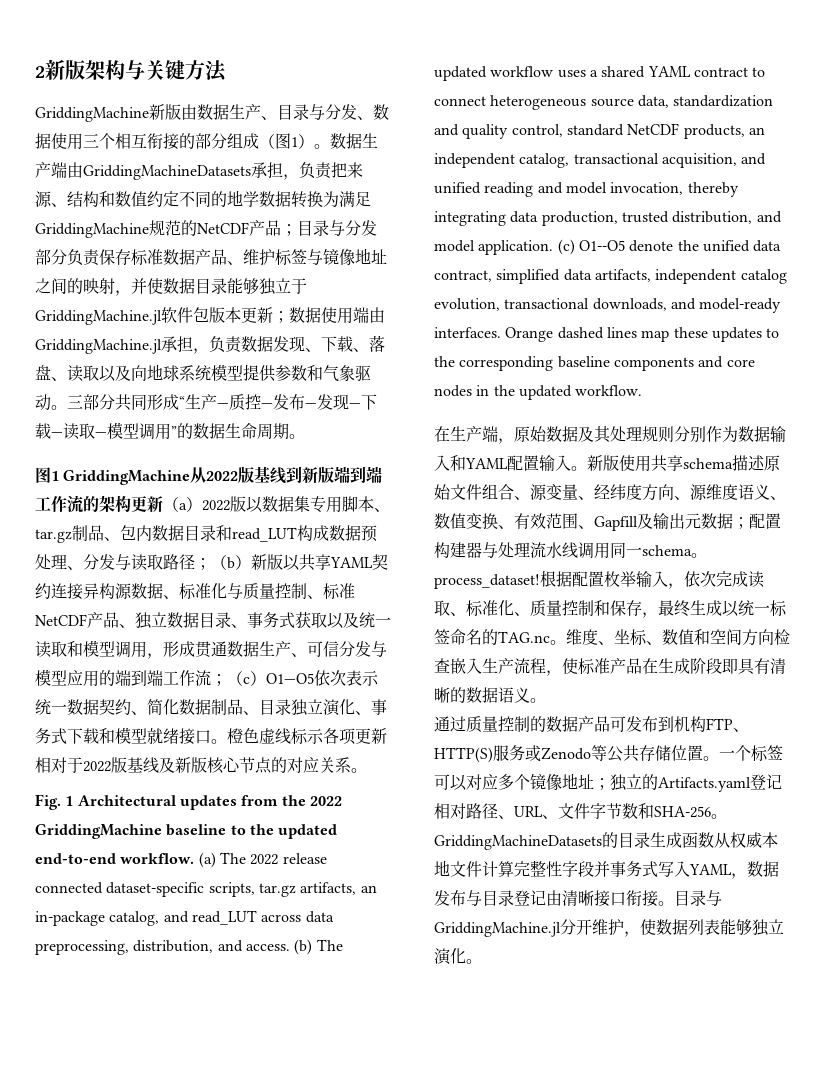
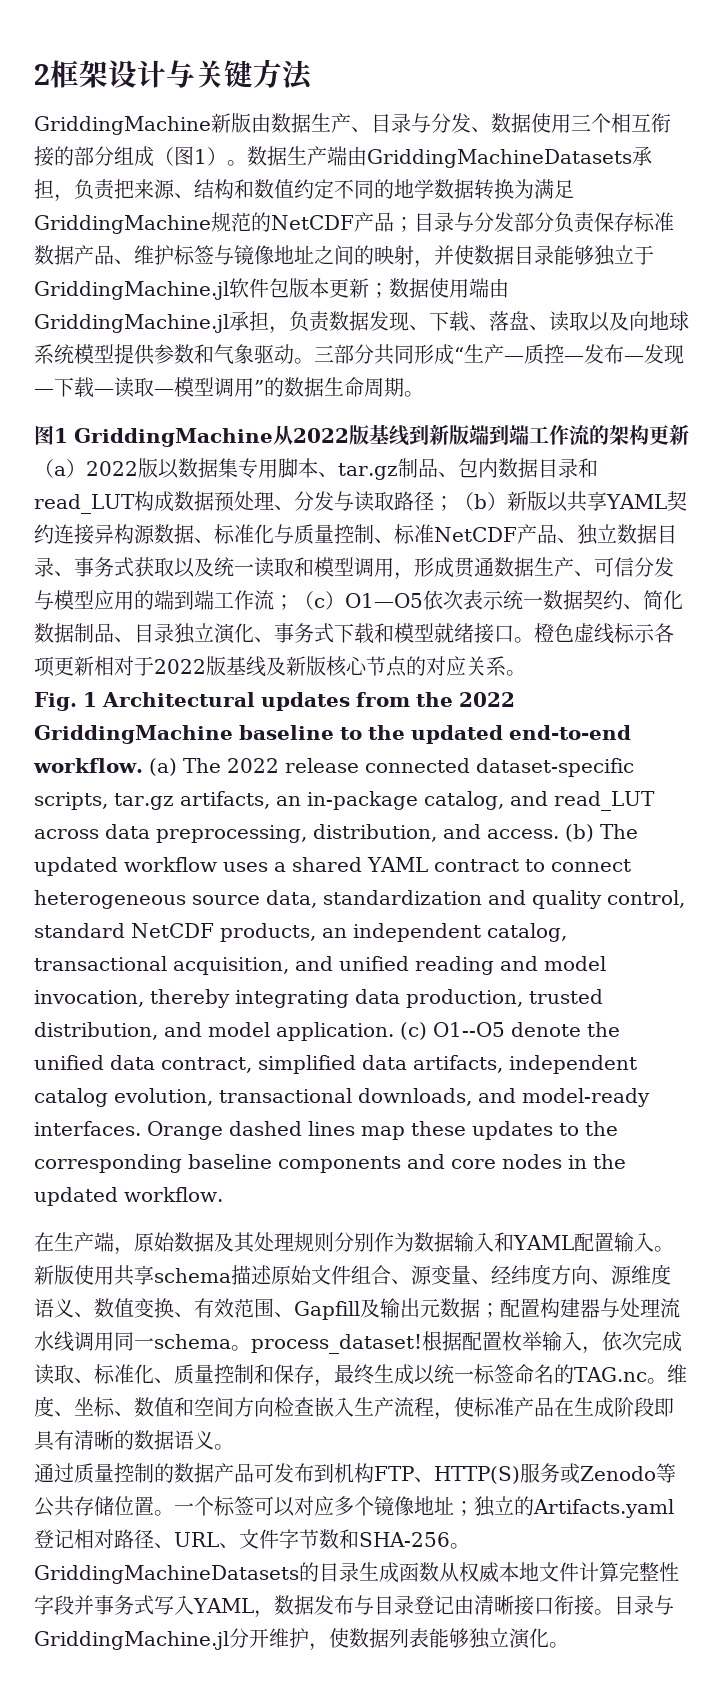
- 2新版架构与关键方法
+ 2框架设计与关键方法

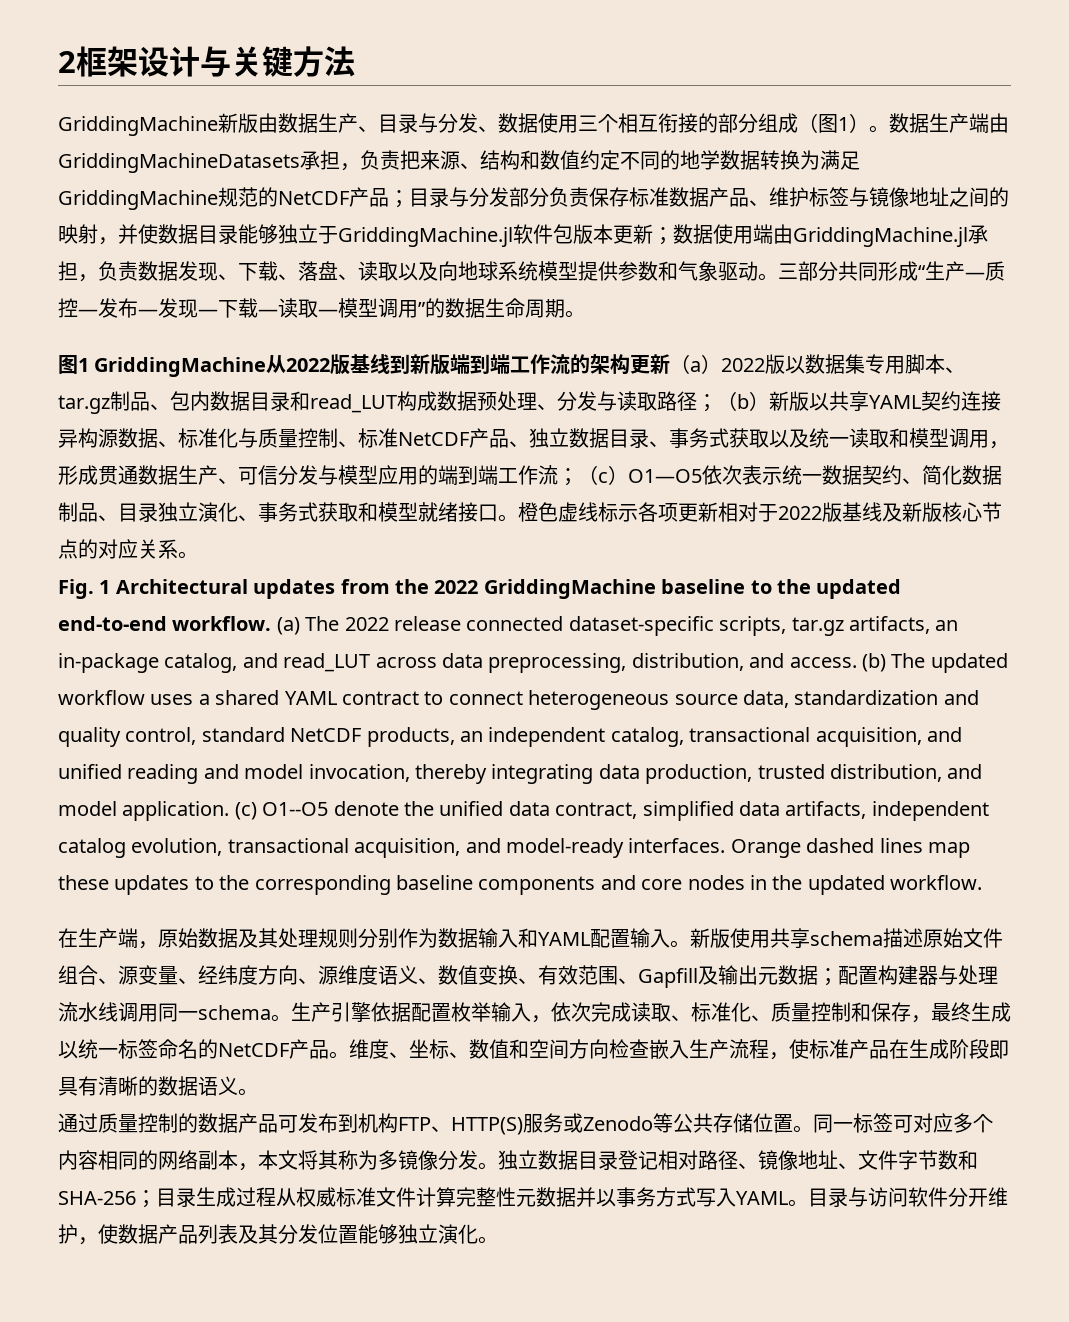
- （c）O1—O5依次表示统一数据契约、简化数据制品、目录独立演化、事务式下载和模型就绪接口。
+ （c）O1—O5依次表示统一数据契约、简化数据制品、目录独立演化、事务式获取和模型就绪接口。
- (c) O1--O5 denote the unified data contract, simplified data artifacts, independent catalog evolution, transactional downloads, and model-ready interfaces.
+ (c) O1--O5 denote the unified data contract, simplified data artifacts, independent catalog evolution, transactional acquisition, and model-ready interfaces.
- 新版使用共享schema描述原始文件组合、源变量、经纬度方向、源维度语义、数值变换、有效范围、Gapfill及输出元数据；配置构建器与处理流水线调用同一schema。process_dataset!根据配置枚举输入，依次完成读取、标准化、质量控制和保存，最终生成以统一标签命名的TAG.nc。
+ 新版使用共享schema描述原始文件组合、源变量、经纬度方向、源维度语义、数值变换、有效范围、Gapfill及输出元数据；配置构建器与处理流水线调用同一schema。生产引擎依据配置枚举输入，依次完成读取、标准化、质量控制和保存，最终生成以统一标签命名的NetCDF产品。
- 一个标签可以对应多个镜像地址；独立的Artifacts.yaml登记相对路径、URL、文件字节数和SHA-256。GriddingMachineDatasets的目录生成函数从权威本地文件计算完整性字段并事务式写入YAML，数据发布与目录登记由清晰接口衔接。目录与GriddingMachine.jl分开维护，使数据列表能够独立演化。
+ 同一标签可对应多个内容相同的网络副本，本文将其称为多镜像分发。独立数据目录登记相对路径、镜像地址、文件字节数和SHA-256；目录生成过程从权威标准文件计算完整性元数据并以事务方式写入YAML。目录与访问软件分开维护，使数据产品列表及其分发位置能够独立演化。

